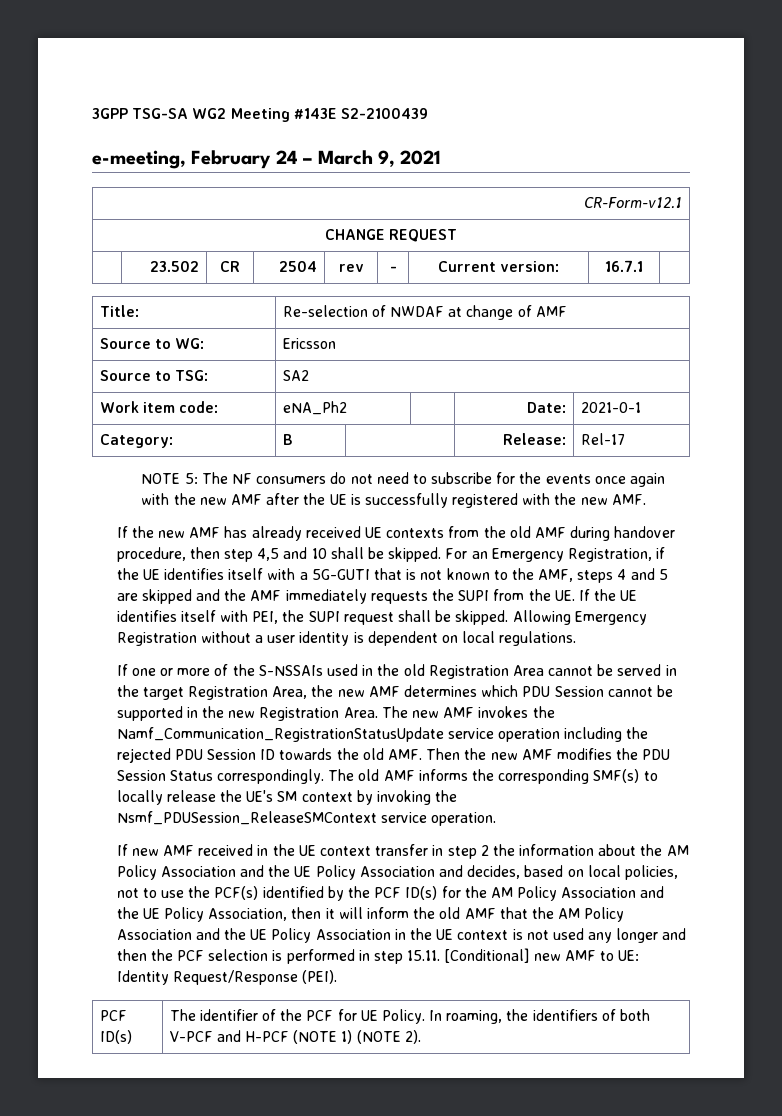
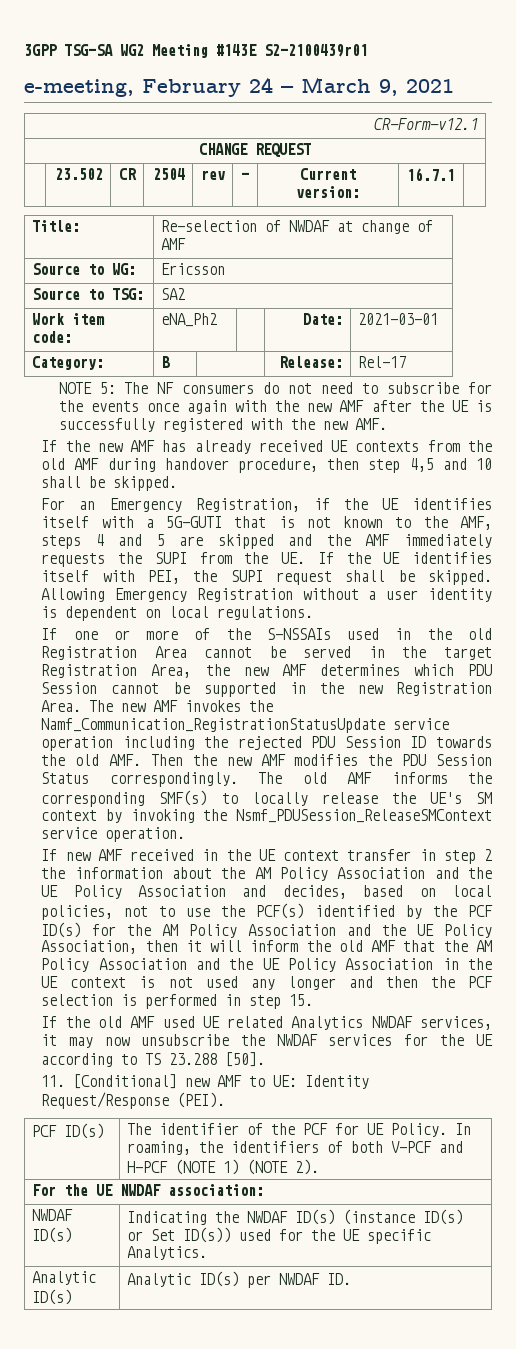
- 3GPP TSG-SA WG2 Meeting #143E S2-2100439
+ 3GPP TSG-SA WG2 Meeting #143E S2-2100439r01
- Work item code: | eNA_Ph2 | | Date: | 2021-0-1
+ Work item code: | eNA_Ph2 | | Date: | 2021-03-01
- If the new AMF has already received UE contexts from the old AMF during handover procedure, then step 4,5 and 10 shall be skipped. For an Emergency Registration, if the UE identifies itself with a 5G-GUTI that is not known to the AMF, steps 4 and 5 are skipped and the AMF immediately requests the SUPI from the UE. If the UE identifies itself with PEI, the SUPI request shall be skipped.
+ If the new AMF has already received UE contexts from the old AMF during handover procedure, then step 4,5 and 10 shall be skipped.
+ For an Emergency Registration, if the UE identifies itself with a 5G-GUTI that is not known to the AMF, steps 4 and 5 are skipped and the AMF immediately requests the SUPI from the UE. If the UE identifies itself with PEI, the SUPI request shall be skipped.
- If new AMF received in the UE context transfer in step 2 the information about the AM Policy Association and the UE Policy Association and decides, based on local policies, not to use the PCF(s) identified by the PCF ID(s) for the AM Policy Association and the UE Policy Association, then it will inform the old AMF that the AM Policy Association and the UE Policy Association in the UE context is not used any longer and then the PCF selection is performed in step 15.11. [Conditional] new AMF to UE:
+ If new AMF received in the UE context transfer in step 2 the information about the AM Policy Association and the UE Policy Association and decides, based on local policies, not to use the PCF(s) identified by the PCF ID(s) for the AM Policy Association and the UE Policy Association, then it will inform the old AMF that the AM Policy Association and the UE Policy Association in the UE context is not used any longer and then the PCF selection is performed in step 15.
+ If the old AMF used UE related Analytics NWDAF services, it may now unsubscribe the NWDAF services for the UE according to TS 23.288 [50].
+ 11. [Conditional] new AMF to UE:
+ For the UE NWDAF association:
+ NWDAF ID(s) | Indicating the NWDAF ID(s) (instance ID(s) or Set ID(s)) used for the UE specific Analytics.
+ Analytic ID(s) | Analytic ID(s) per NWDAF ID.

